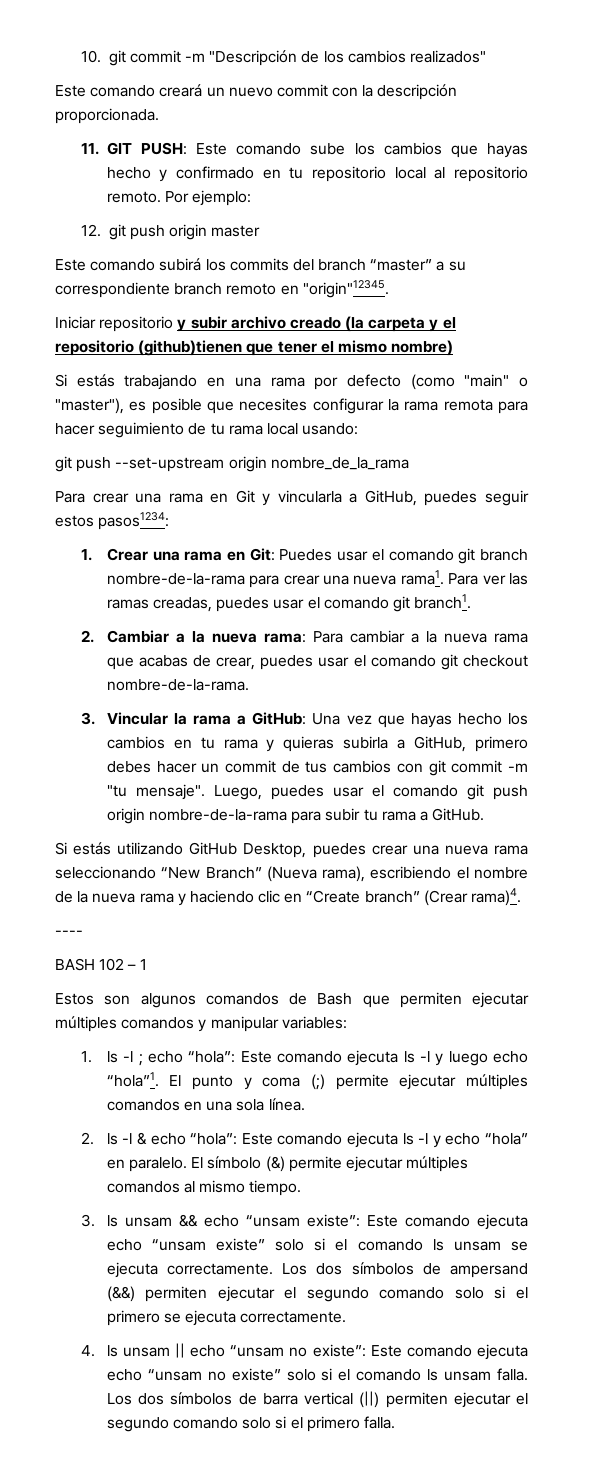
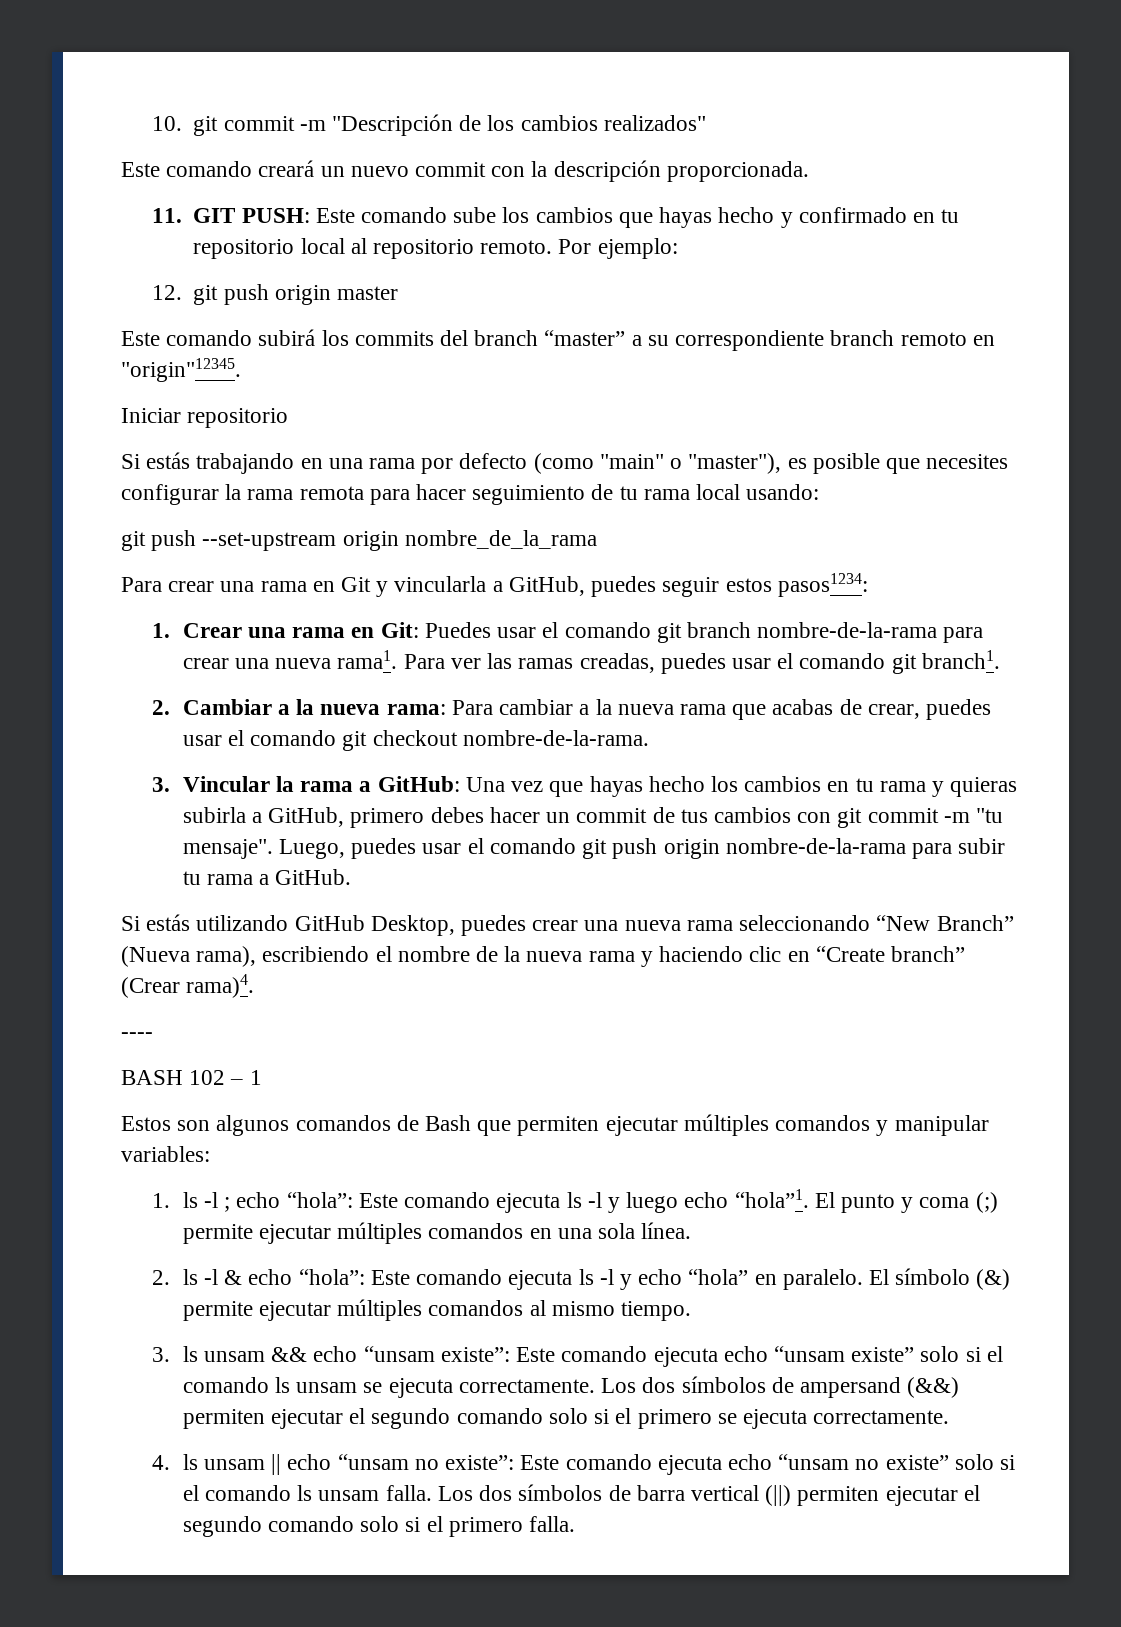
- Iniciar repositorio y subir archivo creado (la carpeta y el repositorio (github)tienen que tener el mismo nombre)
+ Iniciar repositorio

